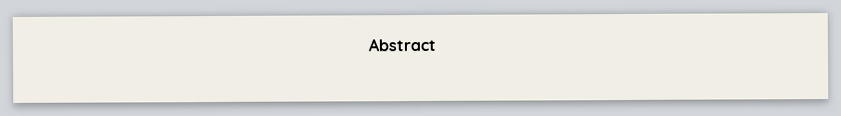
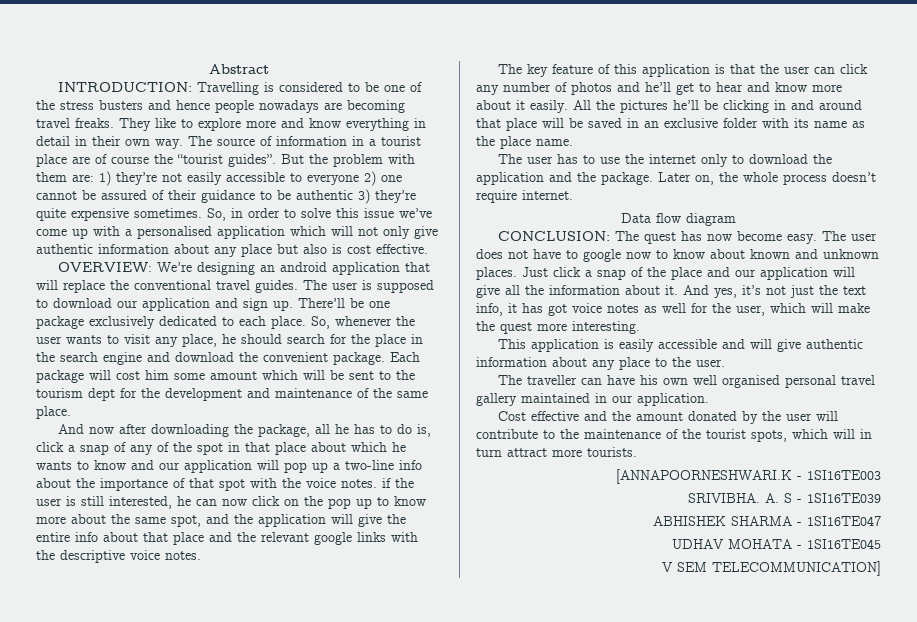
+ INTRODUCTION: Travelling is considered to be one of the stress busters and hence people nowadays are becoming travel freaks. They like to explore more and know everything in detail in their own way. The source of information in a tourist place are of course the “tourist guides”. But the problem with them are: 1) they’re not easily accessible to everyone 2) one cannot be assured of their guidance to be authentic 3) they’re quite expensive sometimes. So, in order to solve this issue we’ve come up with a personalised application which will not only give authentic information about any place but also is cost effective.
+ OVERVIEW: We’re designing an android application that will replace the conventional travel guides. The user is supposed to download our application and sign up. There’ll be one package exclusively dedicated to each place. So, whenever the user wants to visit any place, he should search for the place in the search engine and download the convenient package. Each package will cost him some amount which will be sent to the tourism dept for the development and maintenance of the same place.
+ And now after downloading the package, all he has to do is, click a snap of any of the spot in that place about which he wants to know and our application will pop up a two-line info about the importance of that spot with the voice notes. if the user is still interested, he can now click on the pop up to know more about the same spot, and the application will give the entire info about that place and the relevant google links with the descriptive voice notes.
+ The key feature of this application is that the user can click any number of photos and he’ll get to hear and know more about it easily. All the pictures he’ll be clicking in and around that place will be saved in an exclusive folder with its name as the place name.
+ The user has to use the internet only to download the application and the package. Later on, the whole process doesn’t require internet.
+ Data flow diagram
+ CONCLUSION: The quest has now become easy. The user does not have to google now to know about known and unknown places. Just click a snap of the place and our application will give all the information about it. And yes, it’s not just the text info, it has got voice notes as well for the user, which will make the quest more interesting.
+ This application is easily accessible and will give authentic information about any place to the user.
+ The traveller can have his own well organised personal travel gallery maintained in our application.
+ Cost effective and the amount donated by the user will contribute to the maintenance of the tourist spots, which will in turn attract more tourists.
+ [ANNAPOORNESHWARI.K - 1SI16TE003
+ SRIVIBHA. A. S - 1SI16TE039
+ ABHISHEK SHARMA - 1SI16TE047
+ UDHAV MOHATA - 1SI16TE045
+ V SEM TELECOMMUNICATION]

